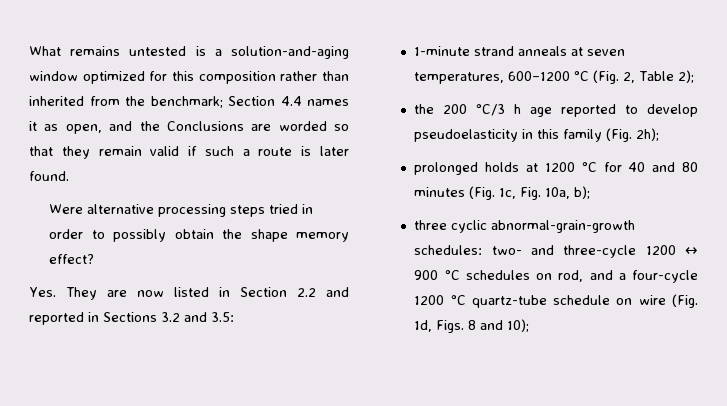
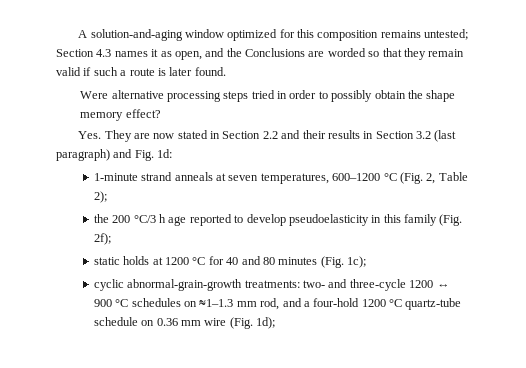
- What remains untested is a solution-and-aging window optimized for this composition rather than inherited from the benchmark; Section 4.4 names it as open, and the Conclusions are worded so that they remain valid if such a route is later found.
+ A solution-and-aging window optimized for this composition remains untested; Section 4.3 names it as open, and the Conclusions are worded so that they remain valid if such a route is later found.
- Yes. They are now listed in Section 2.2 and reported in Sections 3.2 and 3.5:
+ Yes. They are now stated in Section 2.2 and their results in Section 3.2 (last paragraph) and Fig. 1d:
- the 200 °C/3 h age reported to develop pseudoelasticity in this family (Fig. 2h);
- prolonged holds at 1200 °C for 40 and 80 minutes (Fig. 1c, Fig. 10a, b);
- three cyclic abnormal-grain-growth schedules: two- and three-cycle 1200 ↔ 900 °C schedules on rod, and a four-cycle 1200 °C quartz-tube schedule on wire (Fig. 1d, Figs. 8 and 10);
+ the 200 °C/3 h age reported to develop pseudoelasticity in this family (Fig. 2f);
+ static holds at 1200 °C for 40 and 80 minutes (Fig. 1c);
+ cyclic abnormal-grain-growth treatments: two- and three-cycle 1200 ↔ 900 °C schedules on ≈1–1.3 mm rod, and a four-hold 1200 °C quartz-tube schedule on 0.36 mm wire (Fig. 1d);

